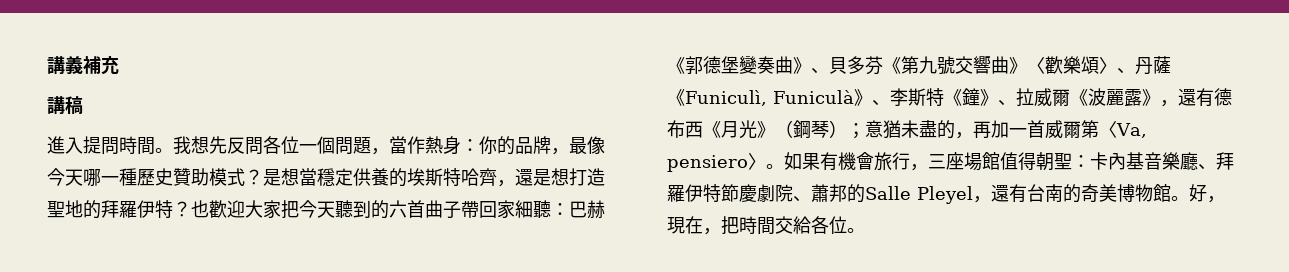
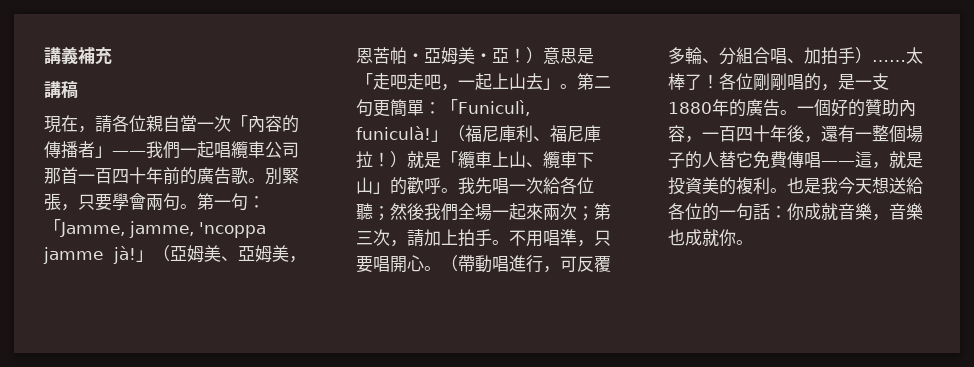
- 進入提問時間。我想先反問各位一個問題，當作熱身：你的品牌，最像今天哪一種歷史贊助模式？是想當穩定供養的埃斯特哈齊，還是想打造聖地的拜羅伊特？也歡迎大家把今天聽到的六首曲子帶回家細聽：巴赫《郭德堡變奏曲》、貝多芬《第九號交響曲》〈歡樂頌〉、丹薩《Funiculì, Funiculà》、李斯特《鐘》、拉威爾《波麗露》，還有德布西《月光》（鋼琴）；意猶未盡的，再加一首威爾第〈Va, pensiero〉。如果有機會旅行，三座場館值得朝聖：卡內基音樂廳、拜羅伊特節慶劇院、蕭邦的Salle Pleyel，還有台南的奇美博物館。好，現在，把時間交給各位。
+ 現在，請各位親自當一次「內容的傳播者」——我們一起唱纜車公司那首一百四十年前的廣告歌。別緊張，只要學會兩句。第一句：「Jamme, jamme, 'ncoppa jamme jà!」（亞姆美、亞姆美，恩苦帕・亞姆美・亞！）意思是「走吧走吧，一起上山去」。第二句更簡單：「Funiculì, funiculà!」（福尼庫利、福尼庫拉！）就是「纜車上山、纜車下山」的歡呼。我先唱一次給各位聽；然後我們全場一起來兩次；第三次，請加上拍手。不用唱準，只要唱開心。（帶動唱進行，可反覆多輪、分組合唱、加拍手）……太棒了！各位剛剛唱的，是一支1880年的廣告。一個好的贊助內容，一百四十年後，還有一整個場子的人替它免費傳唱——這，就是投資美的複利。也是我今天想送給各位的一句話：你成就音樂，音樂也成就你。

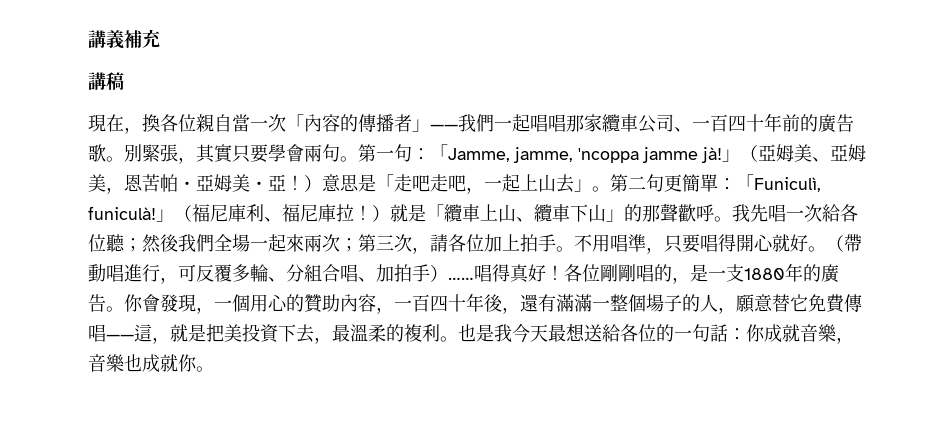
- 現在，請各位親自當一次「內容的傳播者」——我們一起唱纜車公司那首一百四十年前的廣告歌。
+ 現在，換各位親自當一次「內容的傳播者」——我們一起唱唱那家纜車公司、一百四十年前的廣告歌。
- 別緊張，只要學會兩句。
+ 別緊張，其實只要學會兩句。
- 第二句更簡單：「Funiculì, funiculà!」（福尼庫利、福尼庫拉！）就是「纜車上山、纜車下山」的歡呼。
+ 第二句更簡單：「Funiculì, funiculà!」（福尼庫利、福尼庫拉！）就是「纜車上山、纜車下山」的那聲歡呼。
- 我先唱一次給各位聽；然後我們全場一起來兩次；第三次，請加上拍手。
+ 我先唱一次給各位聽；然後我們全場一起來兩次；第三次，請各位加上拍手。
- 不用唱準，只要唱開心。
+ 不用唱準，只要唱得開心就好。
- 太棒了！
+ 唱得真好！
- 一個好的贊助內容，一百四十年後，還有一整個場子的人替它免費傳唱——這，就是投資美的複利。
+ 你會發現，一個用心的贊助內容，一百四十年後，還有滿滿一整個場子的人，願意替它免費傳唱——這，就是把美投資下去，最溫柔的複利。
- 也是我今天想送給各位的一句話：你成就音樂，音樂也成就你。
+ 也是我今天最想送給各位的一句話：你成就音樂，音樂也成就你。

